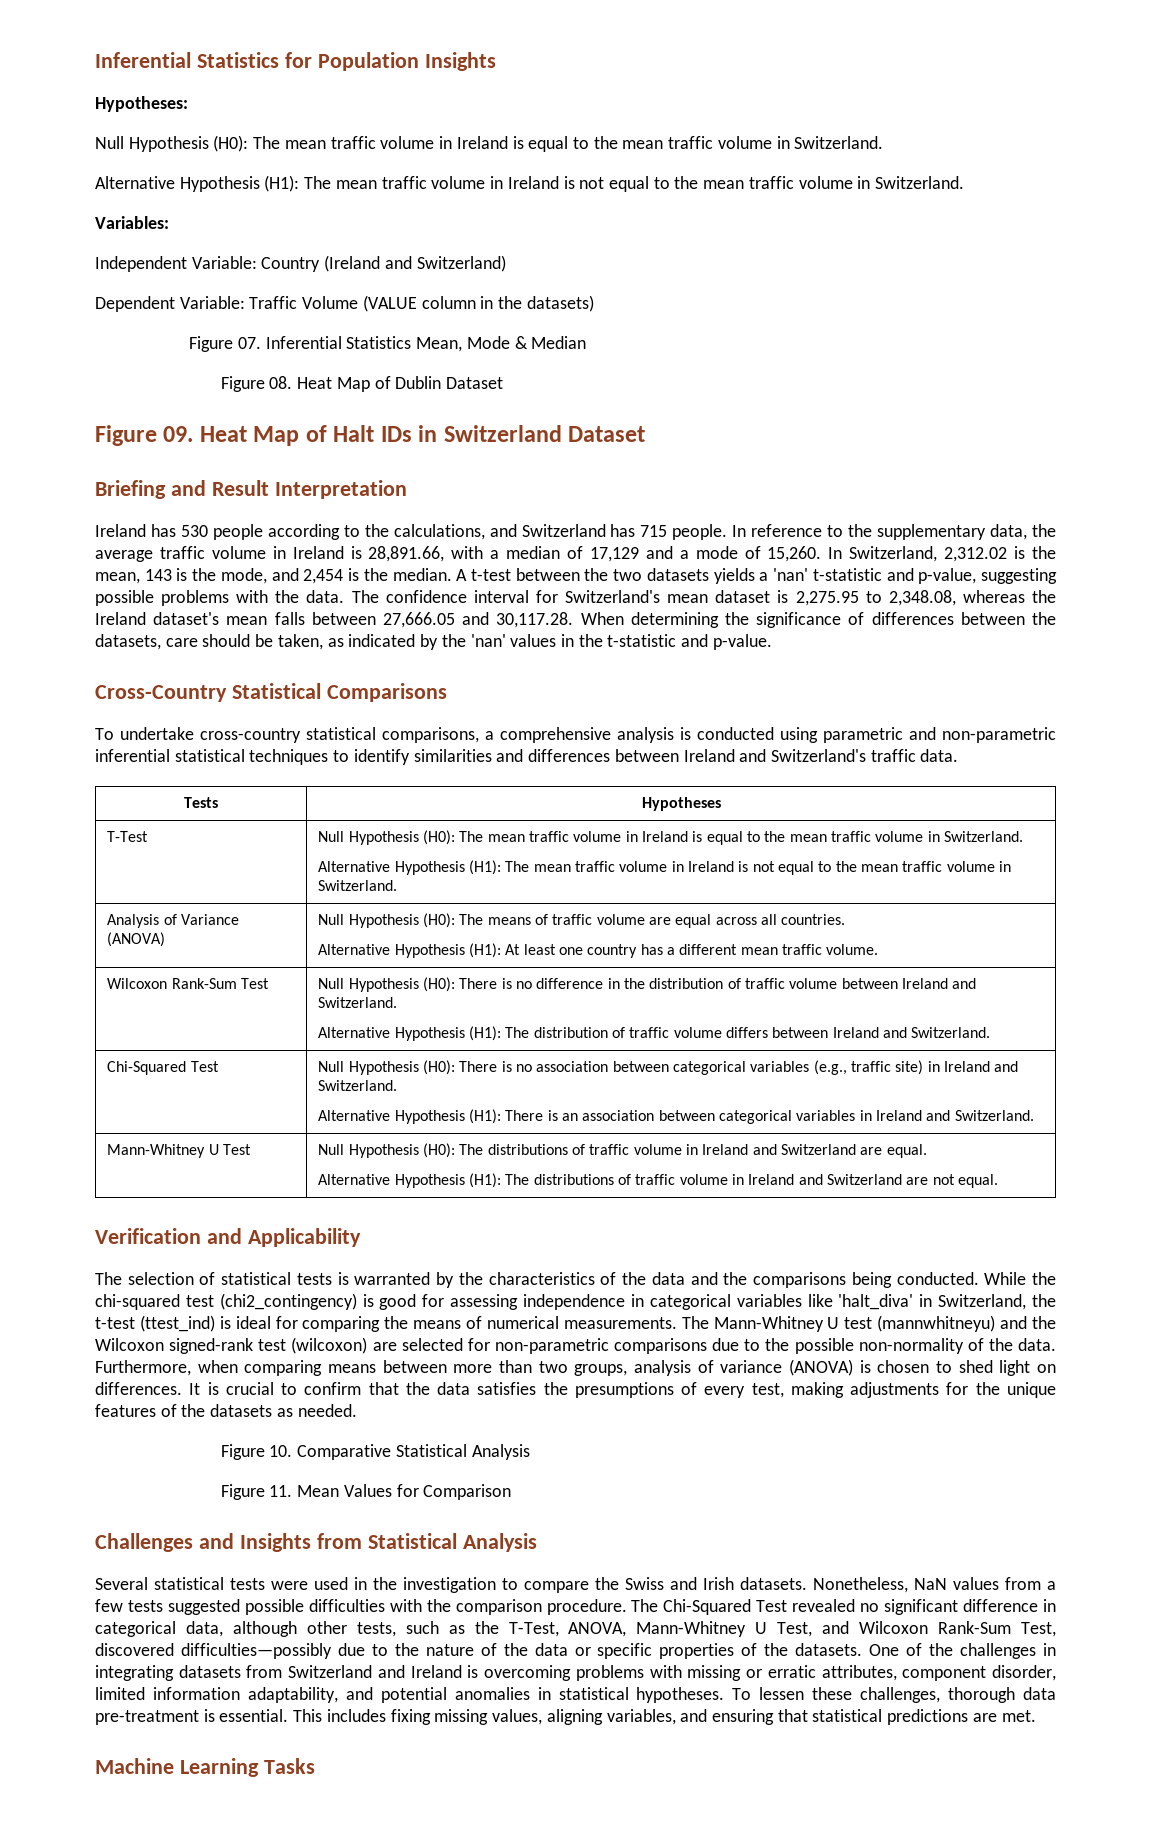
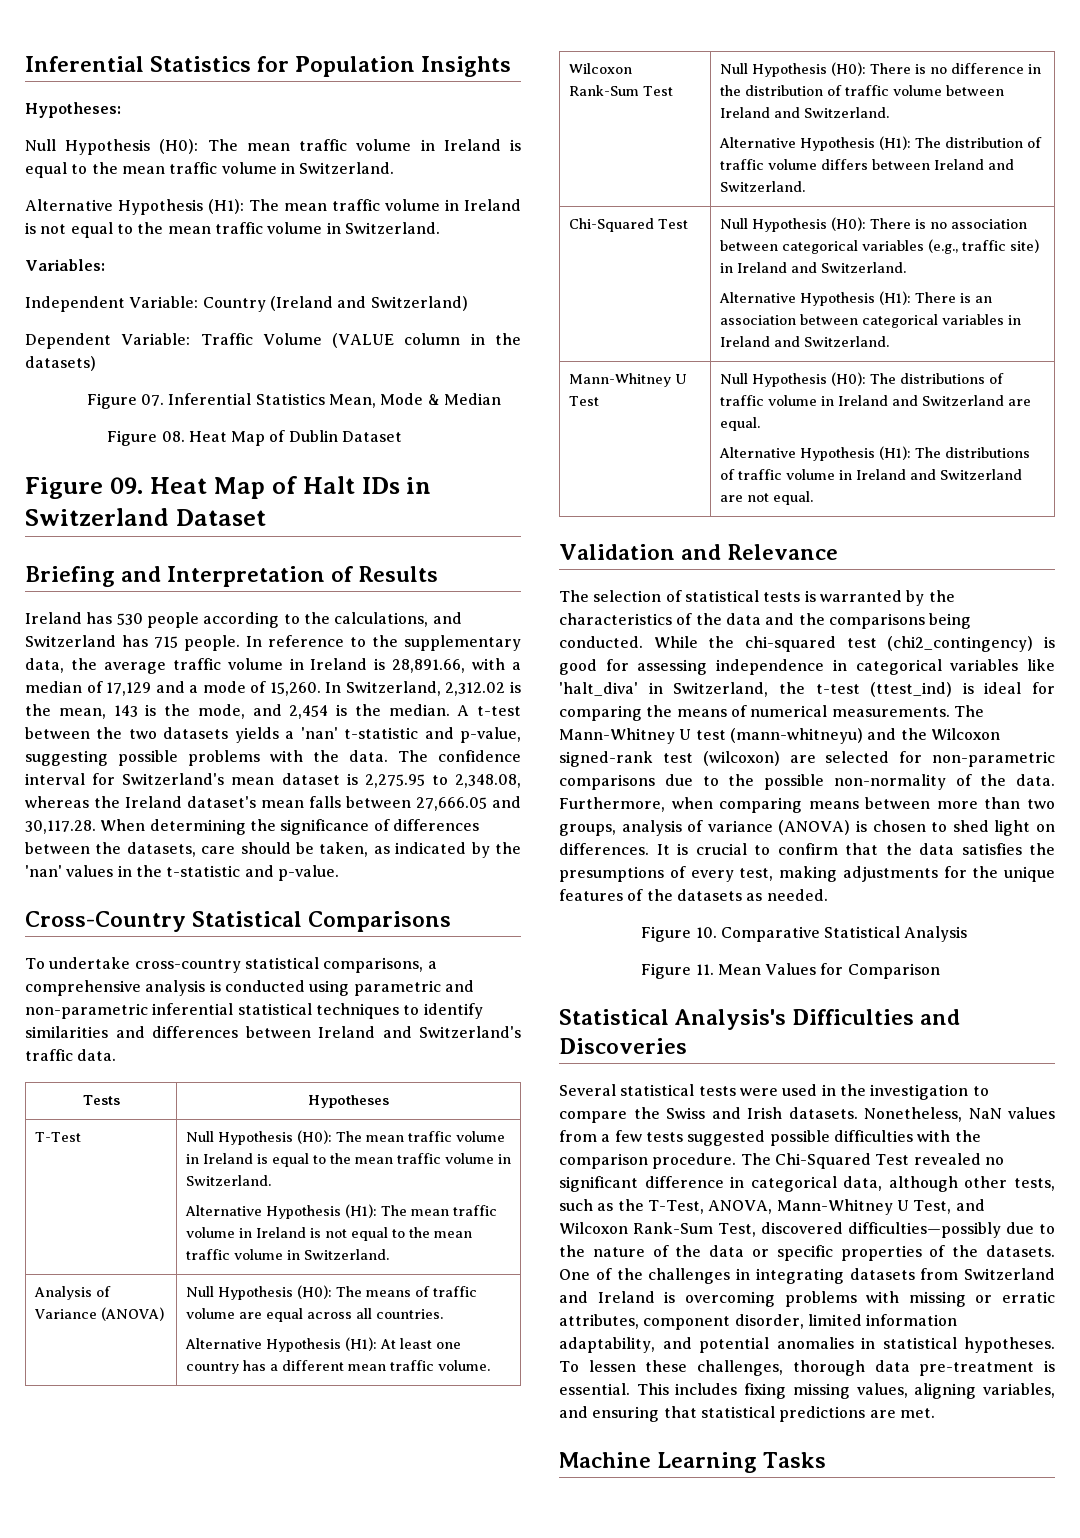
- Briefing and Result Interpretation
+ Briefing and Interpretation of Results
- Verification and Applicability
+ Validation and Relevance
- The Mann-Whitney U test (mannwhitneyu) and the Wilcoxon signed-rank test (wilcoxon) are selected for non-parametric comparisons due to the possible non-normality of the data.
+ The Mann-Whitney U test (mann-whitneyu) and the Wilcoxon signed-rank test (wilcoxon) are selected for non-parametric comparisons due to the possible non-normality of the data.
- Challenges and Insights from Statistical Analysis
+ Statistical Analysis's Difficulties and Discoveries

